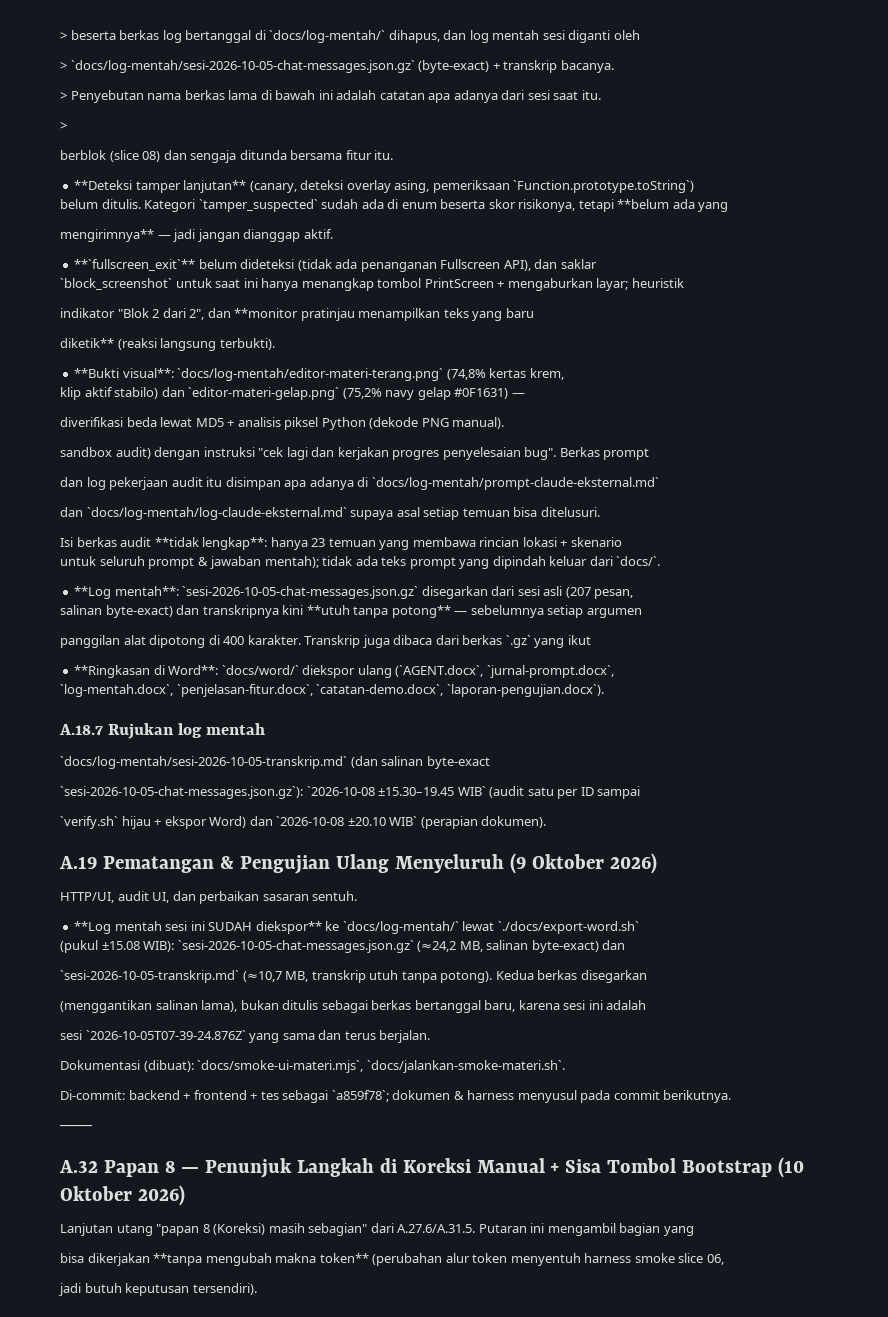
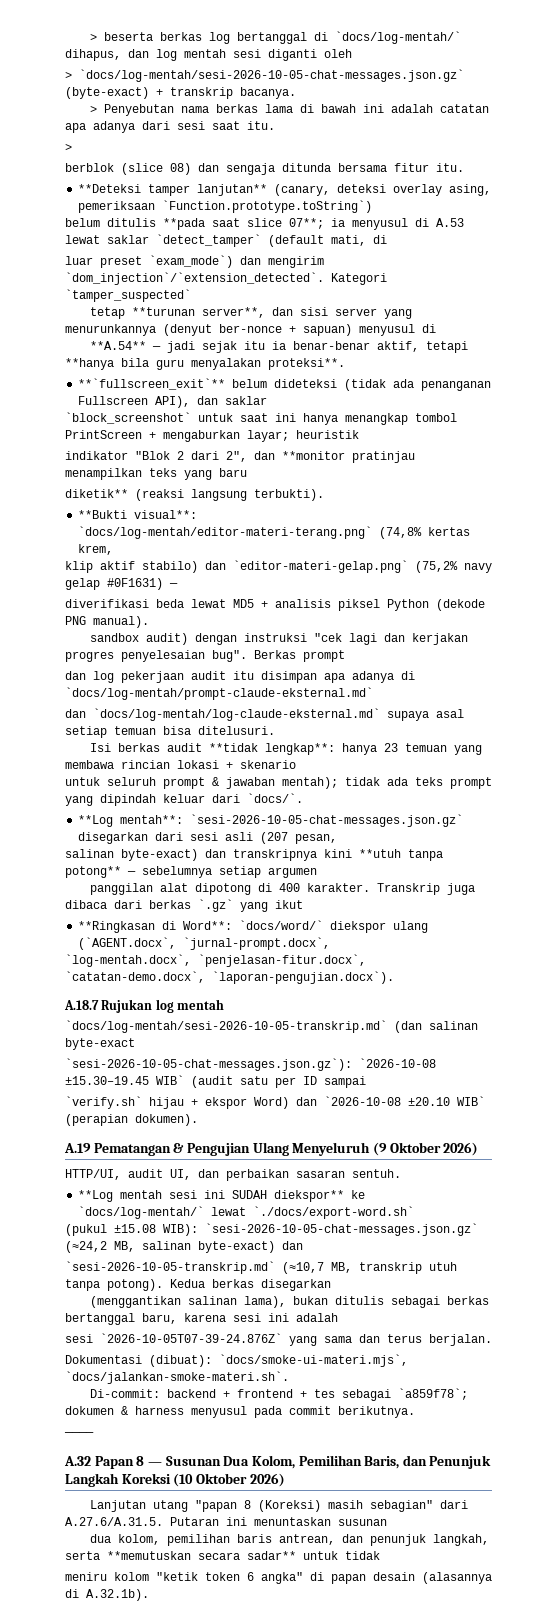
- belum ditulis. Kategori `tamper_suspected` sudah ada di enum beserta skor risikonya, tetapi **belum ada yang
- mengirimnya** — jadi jangan dianggap aktif.
+ belum ditulis **pada saat slice 07**; ia menyusul di A.53 lewat saklar `detect_tamper` (default mati, di
+ luar preset `exam_mode`) dan mengirim `dom_injection`/`extension_detected`. Kategori `tamper_suspected`
+ tetap **turunan server**, dan sisi server yang menurunkannya (denyut ber-nonce + sapuan) menyusul di
+ **A.54** — jadi sejak itu ia benar-benar aktif, tetapi **hanya bila guru menyalakan proteksi**.
- A.32 Papan 8 — Penunjuk Langkah di Koreksi Manual + Sisa Tombol Bootstrap (10 Oktober 2026)
+ A.32 Papan 8 — Susunan Dua Kolom, Pemilihan Baris, dan Penunjuk Langkah Koreksi (10 Oktober 2026)
- Lanjutan utang "papan 8 (Koreksi) masih sebagian" dari A.27.6/A.31.5. Putaran ini mengambil bagian yang
- bisa dikerjakan **tanpa mengubah makna token** (perubahan alur token menyentuh harness smoke slice 06,
- jadi butuh keputusan tersendiri).
+ Lanjutan utang "papan 8 (Koreksi) masih sebagian" dari A.27.6/A.31.5. Putaran ini menuntaskan susunan
+ dua kolom, pemilihan baris antrean, dan penunjuk langkah, serta **memutuskan secara sadar** untuk tidak
+ meniru kolom "ketik token 6 angka" di papan desain (alasannya di A.32.1b).

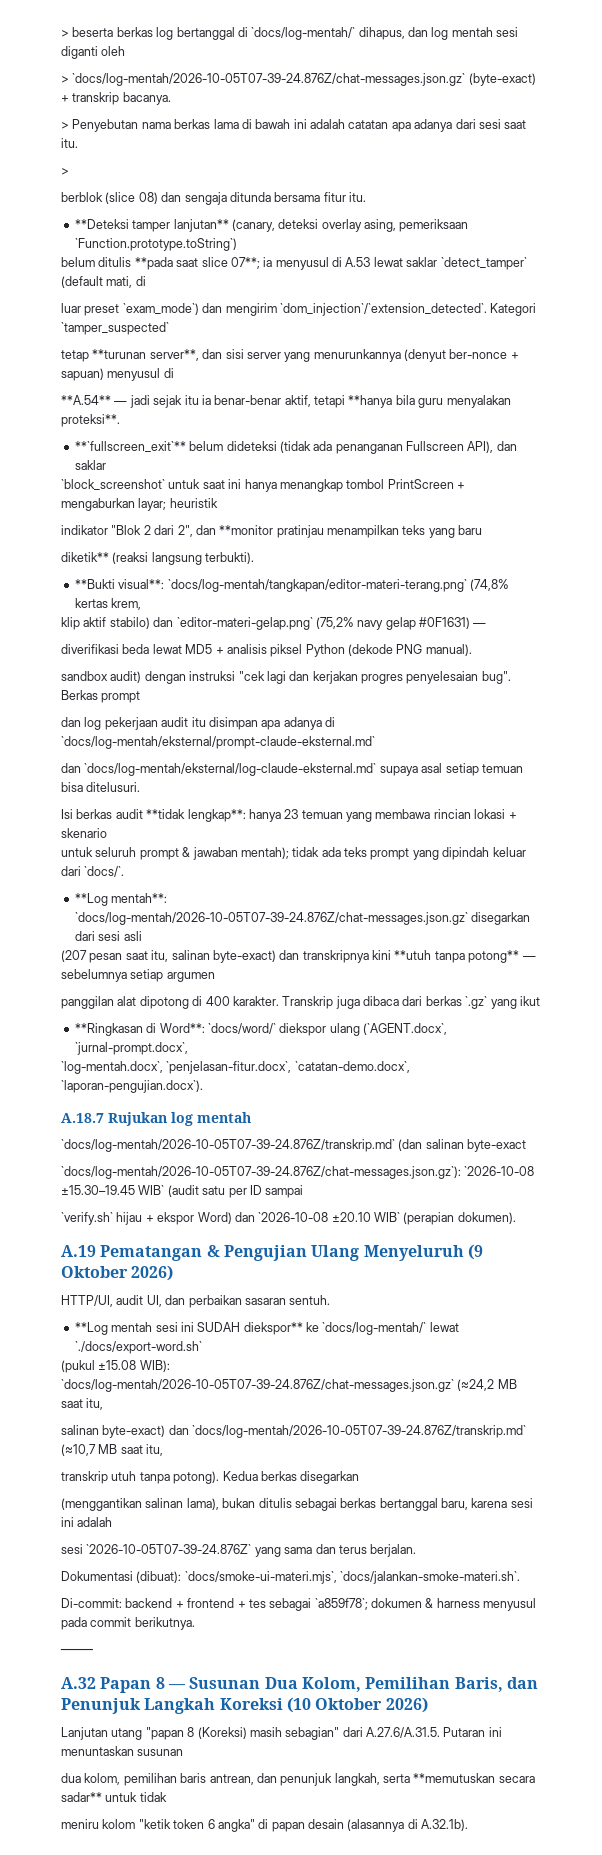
- > `docs/log-mentah/sesi-2026-10-05-chat-messages.json.gz` (byte-exact) + transkrip bacanya.
+ > `docs/log-mentah/2026-10-05T07-39-24.876Z/chat-messages.json.gz` (byte-exact) + transkrip bacanya.
- **Bukti visual**: `docs/log-mentah/editor-materi-terang.png` (74,8% kertas krem,
+ **Bukti visual**: `docs/log-mentah/tangkapan/editor-materi-terang.png` (74,8% kertas krem,
- dan log pekerjaan audit itu disimpan apa adanya di `docs/log-mentah/prompt-claude-eksternal.md`
- dan `docs/log-mentah/log-claude-eksternal.md` supaya asal setiap temuan bisa ditelusuri.
+ dan log pekerjaan audit itu disimpan apa adanya di `docs/log-mentah/eksternal/prompt-claude-eksternal.md`
+ dan `docs/log-mentah/eksternal/log-claude-eksternal.md` supaya asal setiap temuan bisa ditelusuri.
- **Log mentah**: `sesi-2026-10-05-chat-messages.json.gz` disegarkan dari sesi asli (207 pesan,
- salinan byte-exact) dan transkripnya kini **utuh tanpa potong** — sebelumnya setiap argumen
+ **Log mentah**: `docs/log-mentah/2026-10-05T07-39-24.876Z/chat-messages.json.gz` disegarkan dari sesi asli
+ (207 pesan saat itu, salinan byte-exact) dan transkripnya kini **utuh tanpa potong** — sebelumnya setiap argumen
- `docs/log-mentah/sesi-2026-10-05-transkrip.md` (dan salinan byte-exact
+ `docs/log-mentah/2026-10-05T07-39-24.876Z/transkrip.md` (dan salinan byte-exact
- `sesi-2026-10-05-chat-messages.json.gz`): `2026-10-08 ±15.30–19.45 WIB` (audit satu per ID sampai
+ `docs/log-mentah/2026-10-05T07-39-24.876Z/chat-messages.json.gz`): `2026-10-08 ±15.30–19.45 WIB` (audit satu per ID sampai
- (pukul ±15.08 WIB): `sesi-2026-10-05-chat-messages.json.gz` (≈24,2 MB, salinan byte-exact) dan
- `sesi-2026-10-05-transkrip.md` (≈10,7 MB, transkrip utuh tanpa potong).
+ (pukul ±15.08 WIB): `docs/log-mentah/2026-10-05T07-39-24.876Z/chat-messages.json.gz` (≈24,2 MB saat itu,
+ salinan byte-exact) dan `docs/log-mentah/2026-10-05T07-39-24.876Z/transkrip.md` (≈10,7 MB saat itu,
+ transkrip utuh tanpa potong).

